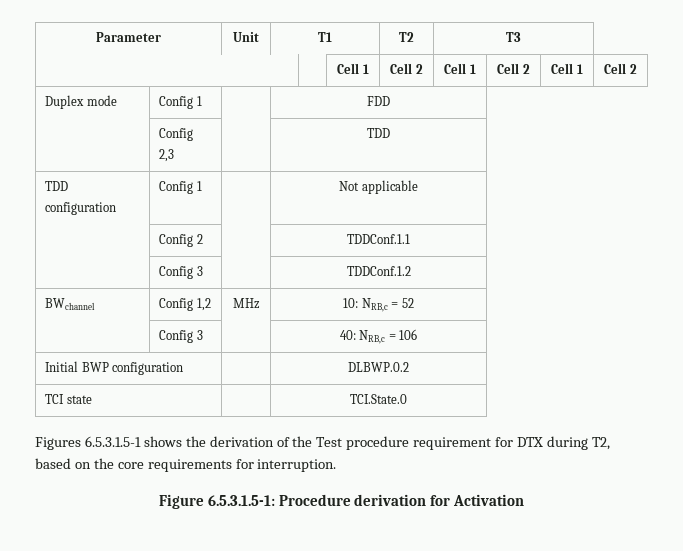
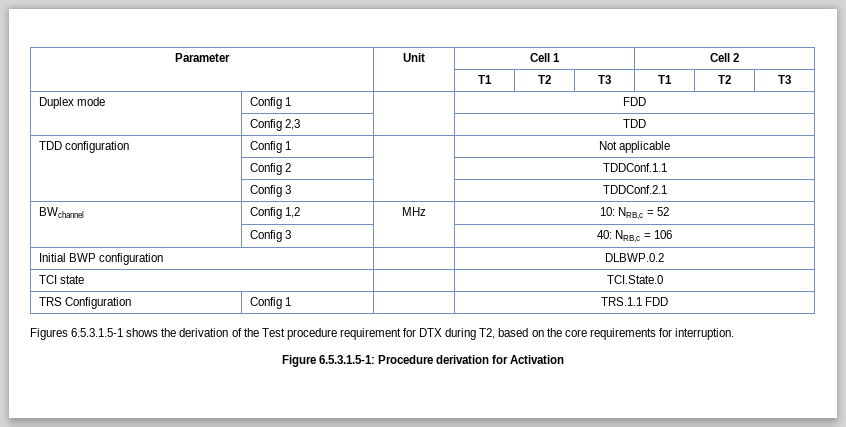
- Parameter | Unit | T1 | T2 | T3
- | | Cell 1 | Cell 2 | Cell 1 | Cell 2 | Cell 1 | Cell 2
+ Parameter | Unit | Cell 1 | Cell 2
+ | | T1 | T2 | T3 | T1 | T2 | T3
- | Config 3 | | TDDConf.1.2
+ | Config 3 | | TDDConf.2.1
+ TRS Configuration | Config 1 | | TRS.1.1 FDD

